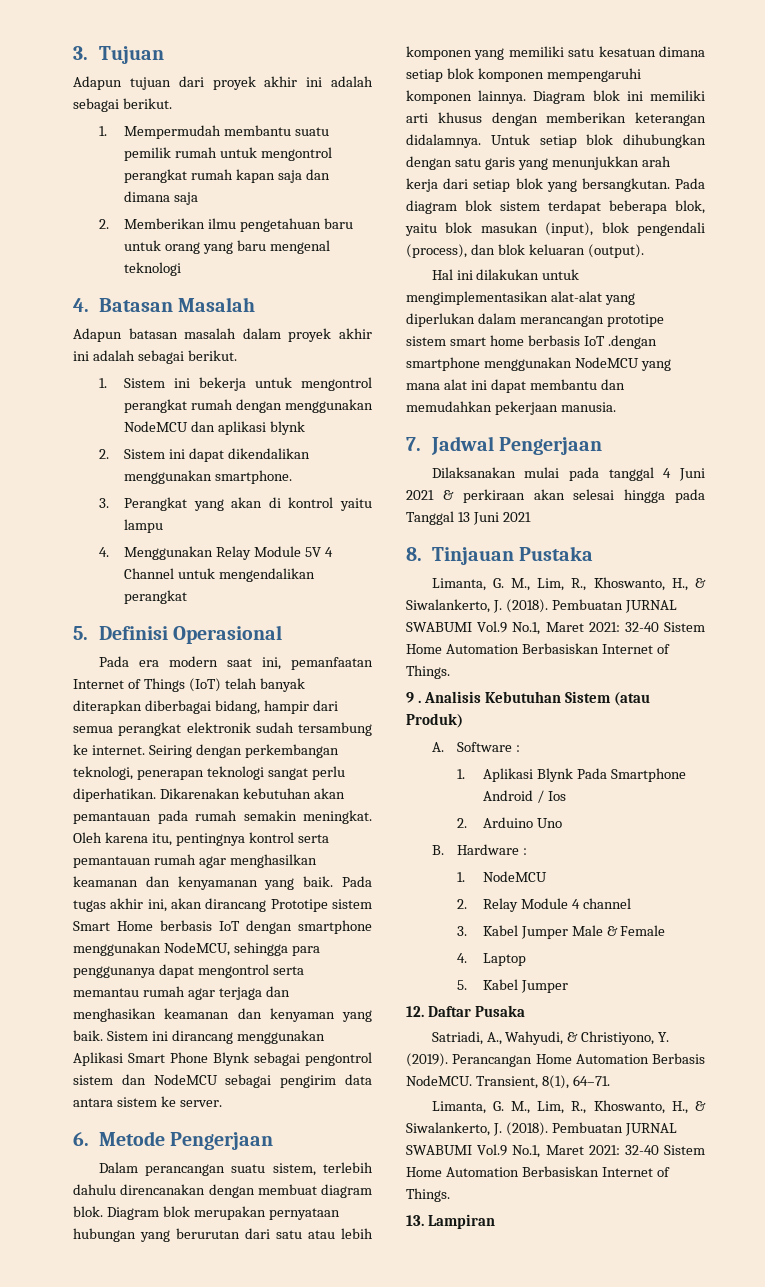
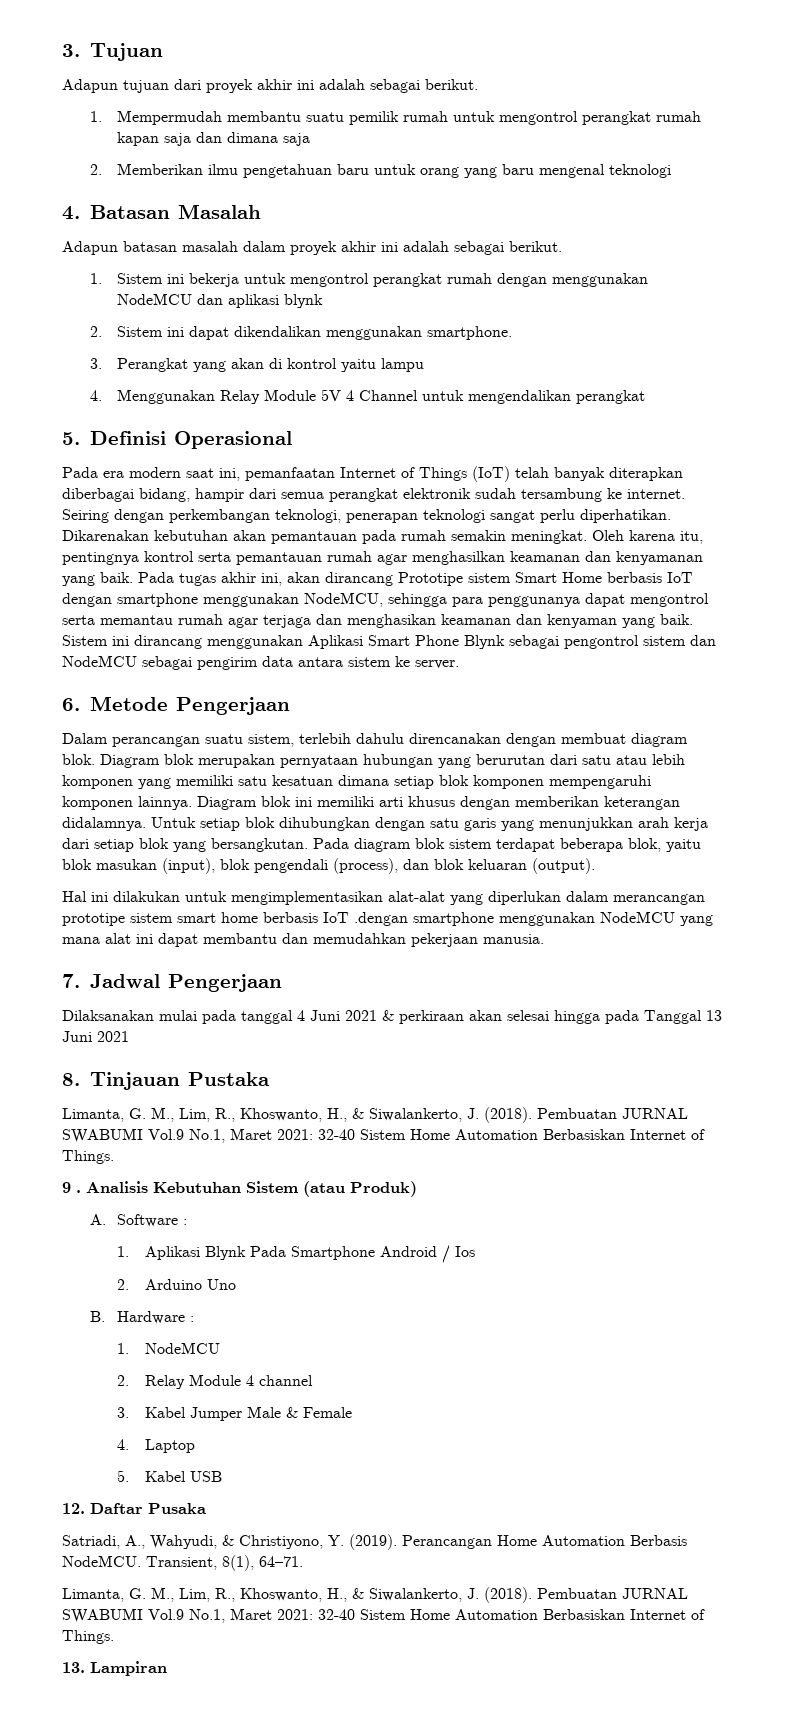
- 5. Kabel Jumper
+ 5. Kabel USB

